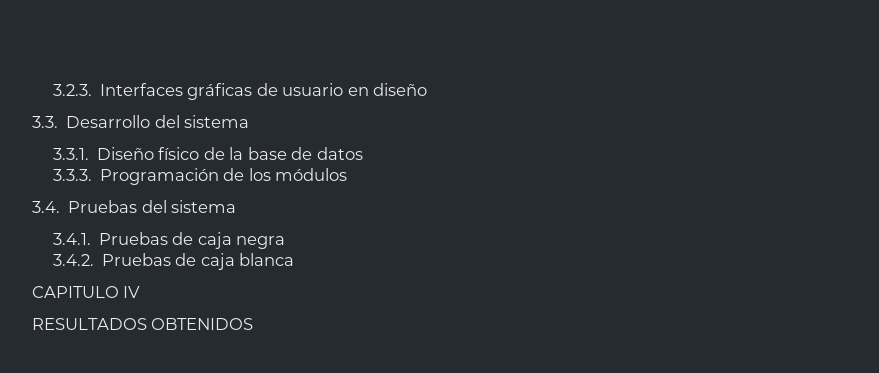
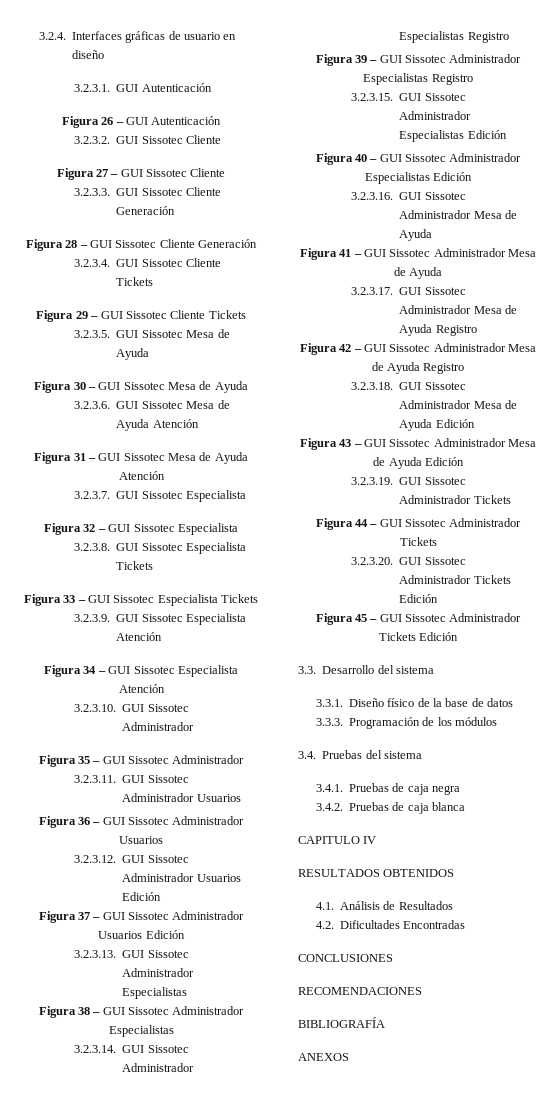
- 3.2.3. Interfaces gráficas de usuario en diseño
+ 3.2.4. Interfaces gráficas de usuario en diseño
+ 3.2.3.1. GUI Autenticación
+ Figura 26 – GUI Autenticación
+ 3.2.3.2. GUI Sissotec Cliente
+ Figura 27 – GUI Sissotec Cliente
+ 3.2.3.3. GUI Sissotec Cliente Generación
+ Figura 28 – GUI Sissotec Cliente Generación
+ 3.2.3.4. GUI Sissotec Cliente Tickets
+ Figura 29 – GUI Sissotec Cliente Tickets
+ 3.2.3.5. GUI Sissotec Mesa de Ayuda
+ Figura 30 – GUI Sissotec Mesa de Ayuda
+ 3.2.3.6. GUI Sissotec Mesa de Ayuda Atención
+ Figura 31 – GUI Sissotec Mesa de Ayuda Atención
+ 3.2.3.7. GUI Sissotec Especialista
+ Figura 32 – GUI Sissotec Especialista
+ 3.2.3.8. GUI Sissotec Especialista Tickets
+ Figura 33 – GUI Sissotec Especialista Tickets
+ 3.2.3.9. GUI Sissotec Especialista Atención
+ Figura 34 – GUI Sissotec Especialista Atención
+ 3.2.3.10. GUI Sissotec Administrador
+ Figura 35 – GUI Sissotec Administrador
+ 3.2.3.11. GUI Sissotec Administrador Usuarios
+ Figura 36 – GUI Sissotec Administrador Usuarios
+ 3.2.3.12. GUI Sissotec Administrador Usuarios Edición
+ Figura 37 – GUI Sissotec Administrador Usuarios Edición
+ 3.2.3.13. GUI Sissotec Administrador Especialistas
+ Figura 38 – GUI Sissotec Administrador Especialistas
+ 3.2.3.14. GUI Sissotec Administrador Especialistas Registro
+ Figura 39 – GUI Sissotec Administrador Especialistas Registro
+ 3.2.3.15. GUI Sissotec Administrador Especialistas Edición
+ Figura 40 – GUI Sissotec Administrador Especialistas Edición
+ 3.2.3.16. GUI Sissotec Administrador Mesa de Ayuda
+ Figura 41 – GUI Sissotec Administrador Mesa de Ayuda
+ 3.2.3.17. GUI Sissotec Administrador Mesa de Ayuda Registro
+ Figura 42 – GUI Sissotec Administrador Mesa de Ayuda Registro
+ 3.2.3.18. GUI Sissotec Administrador Mesa de Ayuda Edición
+ Figura 43 – GUI Sissotec Administrador Mesa de Ayuda Edición
+ 3.2.3.19. GUI Sissotec Administrador Tickets
+ Figura 44 – GUI Sissotec Administrador Tickets
+ 3.2.3.20. GUI Sissotec Administrador Tickets Edición
+ Figura 45 – GUI Sissotec Administrador Tickets Edición
+ 4.1. Análisis de Resultados
+ 4.2. Dificultades Encontradas
+ CONCLUSIONES
+ RECOMENDACIONES
+ BIBLIOGRAFÍA
+ ANEXOS

